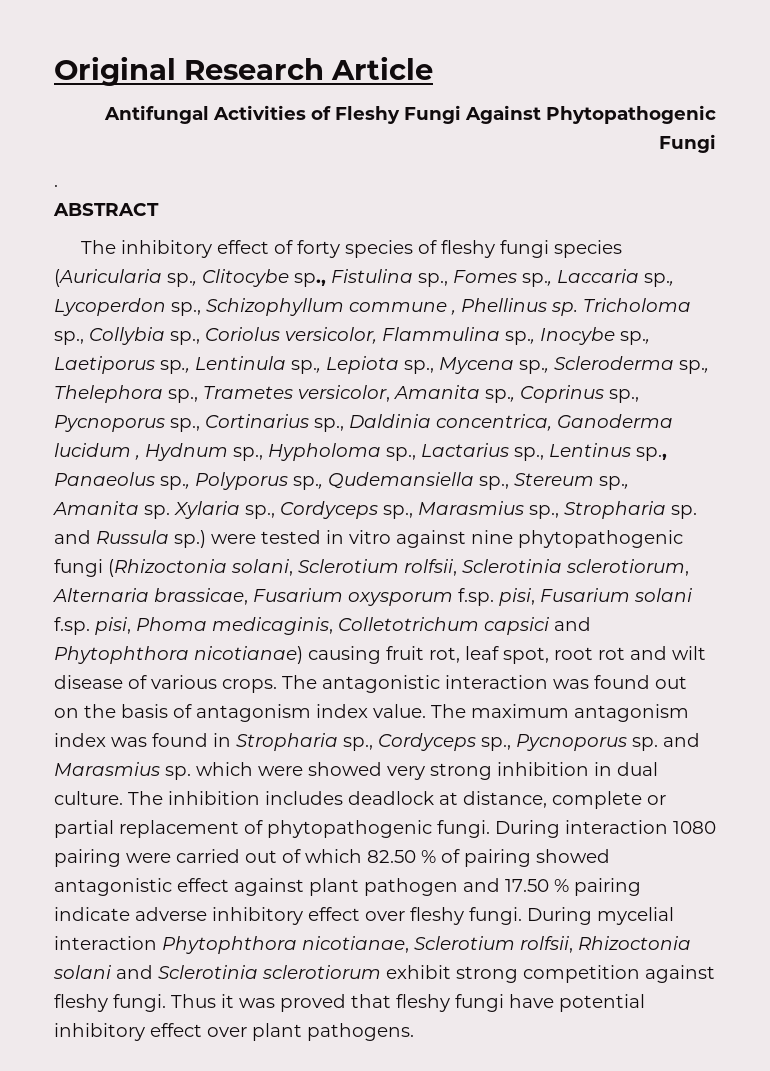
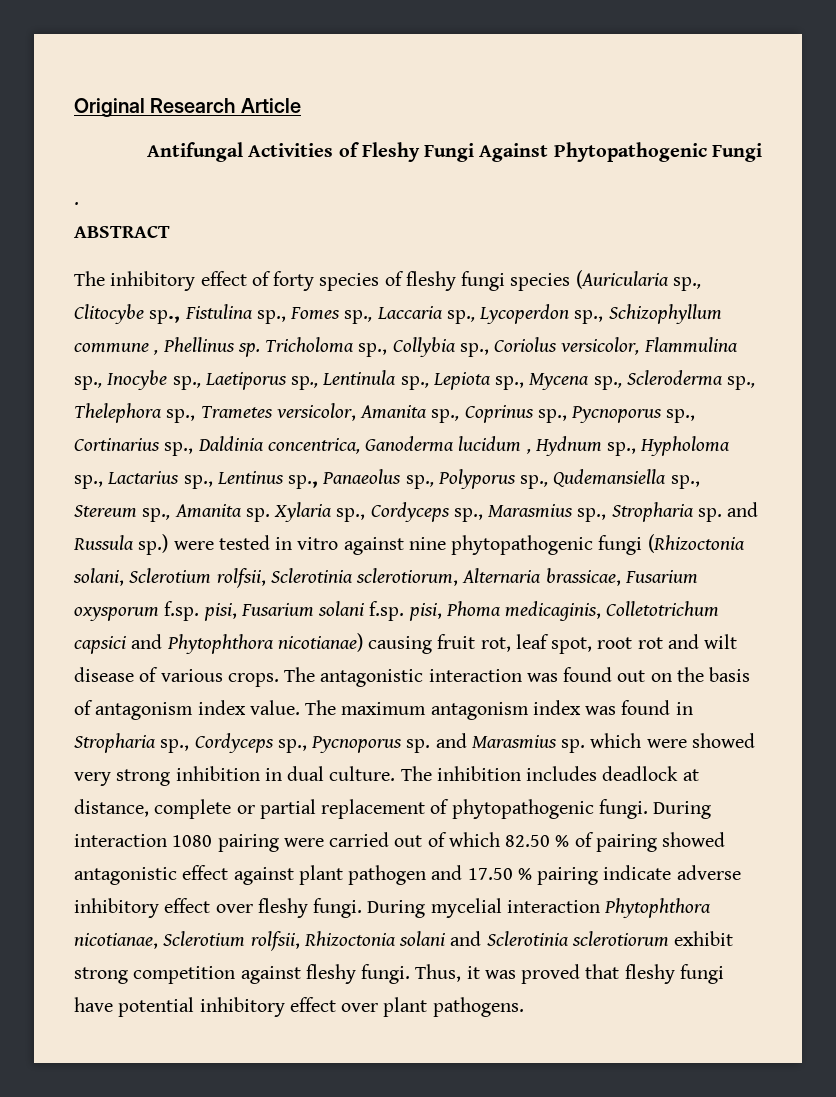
- Thus it was proved that fleshy fungi have potential inhibitory effect over plant pathogens.
+ Thus, it was proved that fleshy fungi have potential inhibitory effect over plant pathogens.

